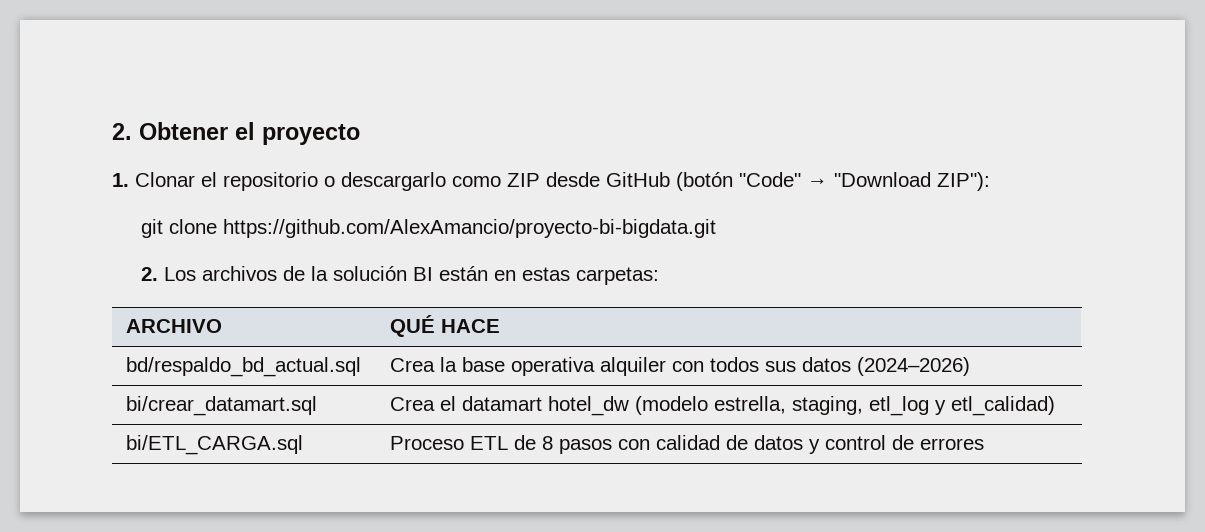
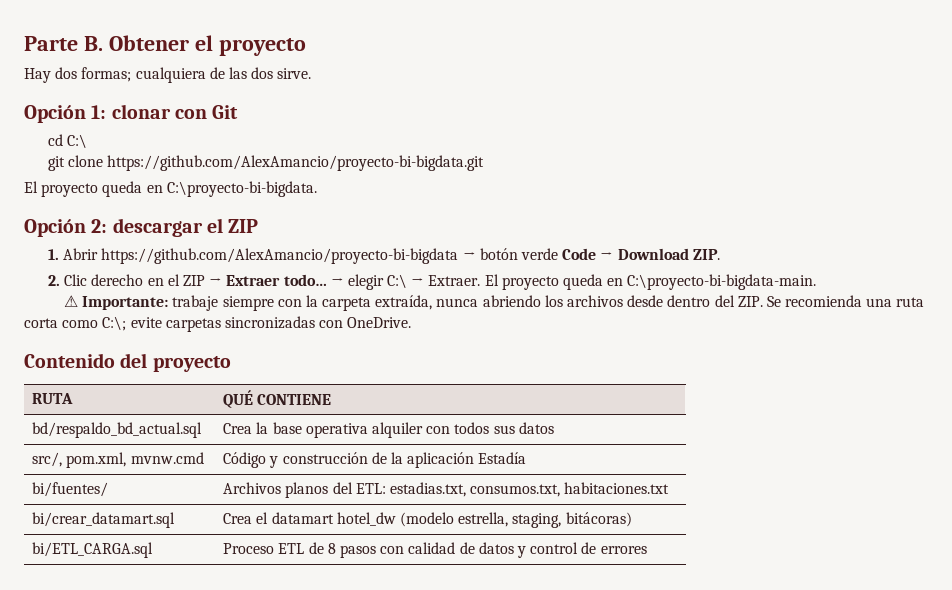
- 2. Obtener el proyecto
+ Parte B. Obtener el proyecto
- 1. Clonar el repositorio o descargarlo como ZIP desde GitHub (botón "Code" → "Download ZIP"):
+ Hay dos formas; cualquiera de las dos sirve.
+ Opción 1: clonar con Git
+ cd C:\
  git clone https://github.com/AlexAmancio/proyecto-bi-bigdata.git
- 2. Los archivos de la solución BI están en estas carpetas:
- ARCHIVO | QUÉ HACE
+ El proyecto queda en C:\proyecto-bi-bigdata.
+ Opción 2: descargar el ZIP
+ 1. Abrir https://github.com/AlexAmancio/proyecto-bi-bigdata → botón verde Code → Download ZIP.
+ 2. Clic derecho en el ZIP → Extraer todo… → elegir C:\ → Extraer. El proyecto queda en C:\proyecto-bi-bigdata-main.
+ ⚠ Importante: trabaje siempre con la carpeta extraída, nunca abriendo los archivos desde dentro del ZIP. Se recomienda una ruta corta como C:\; evite carpetas sincronizadas con OneDrive.
+ Contenido del proyecto
+ RUTA | QUÉ CONTIENE
- bd/respaldo_bd_actual.sql | Crea la base operativa alquiler con todos sus datos (2024–2026)
+ bd/respaldo_bd_actual.sql | Crea la base operativa alquiler con todos sus datos
+ src/, pom.xml, mvnw.cmd | Código y construcción de la aplicación Estadía
+ bi/fuentes/ | Archivos planos del ETL: estadias.txt, consumos.txt, habitaciones.txt
- bi/crear_datamart.sql | Crea el datamart hotel_dw (modelo estrella, staging, etl_log y etl_calidad)
+ bi/crear_datamart.sql | Crea el datamart hotel_dw (modelo estrella, staging, bitácoras)

